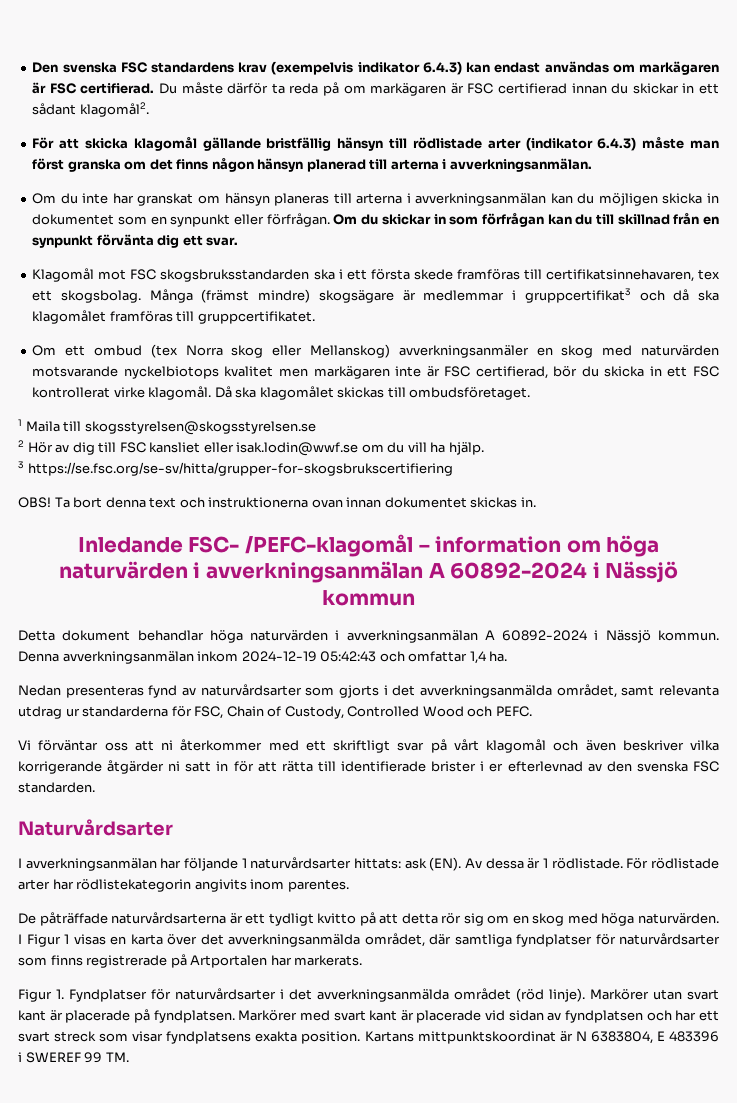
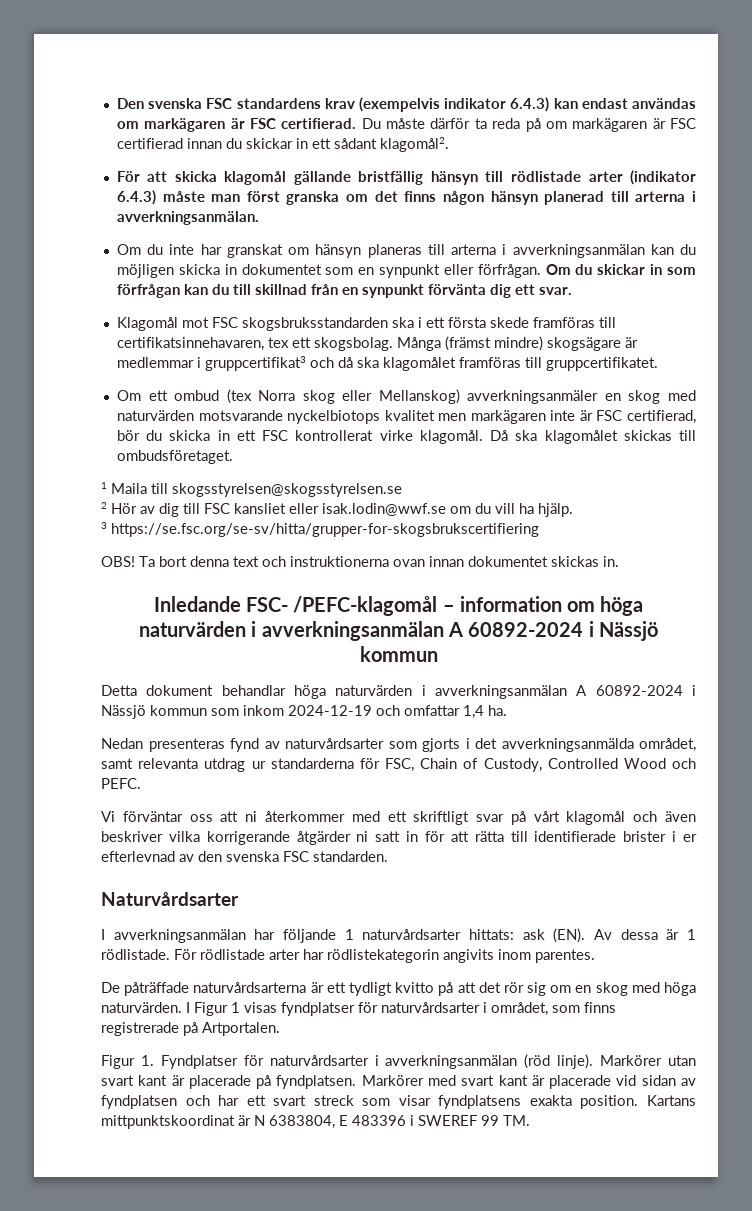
- Detta dokument behandlar höga naturvärden i avverkningsanmälan A 60892-2024 i Nässjö kommun. Denna avverkningsanmälan inkom 2024-12-19 05:42:43 och omfattar 1,4 ha.
+ Detta dokument behandlar höga naturvärden i avverkningsanmälan A 60892-2024 i Nässjö kommun som inkom 2024-12-19 och omfattar 1,4 ha.
- De påträffade naturvårdsarterna är ett tydligt kvitto på att detta rör sig om en skog med höga naturvärden.
+ De påträffade naturvårdsarterna är ett tydligt kvitto på att det rör sig om en skog med höga naturvärden.
- I Figur 1 visas en karta över det avverkningsanmälda området, där samtliga fyndplatser för naturvårdsarter som finns registrerade på Artportalen har markerats.
+ I Figur 1 visas fyndplatser för naturvårdsarter i området, som finns registrerade på Artportalen.
- Figur 1. Fyndplatser för naturvårdsarter i det avverkningsanmälda området (röd linje).
+ Figur 1. Fyndplatser för naturvårdsarter i avverkningsanmälan (röd linje).

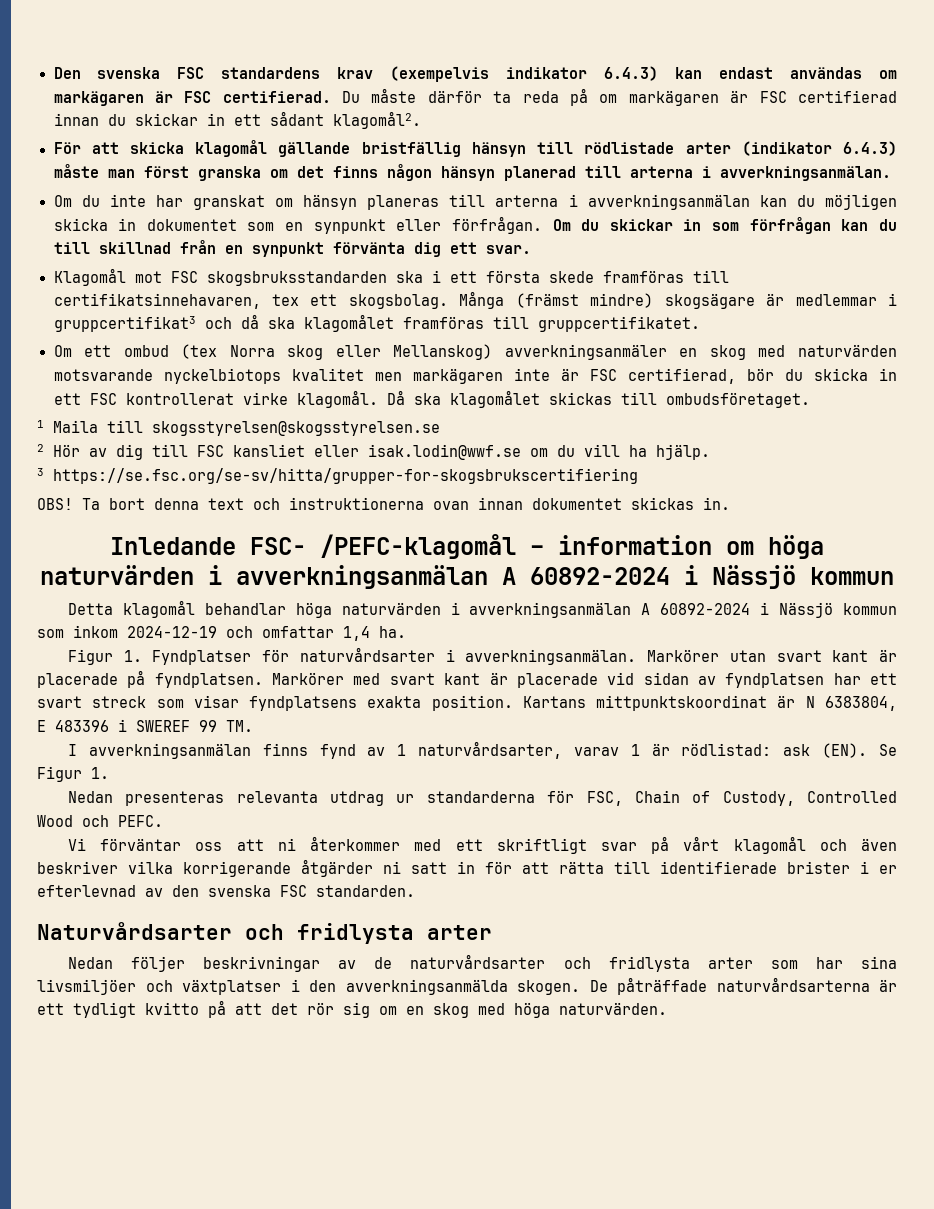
- Detta dokument behandlar höga naturvärden i avverkningsanmälan A 60892-2024 i Nässjö kommun som inkom 2024-12-19 och omfattar 1,4 ha.
+ Detta klagomål behandlar höga naturvärden i avverkningsanmälan A 60892-2024 i Nässjö kommun som inkom 2024-12-19 och omfattar 1,4 ha.
- Nedan presenteras fynd av naturvårdsarter som gjorts i det avverkningsanmälda området, samt relevanta utdrag ur standarderna för FSC, Chain of Custody, Controlled Wood och PEFC.
+ Figur 1. Fyndplatser för naturvårdsarter i avverkningsanmälan. Markörer utan svart kant är placerade på fyndplatsen. Markörer med svart kant är placerade vid sidan av fyndplatsen har ett svart streck som visar fyndplatsens exakta position. Kartans mittpunktskoordinat är N 6383804, E 483396 i SWEREF 99 TM.
+ I avverkningsanmälan finns fynd av 1 naturvårdsarter, varav 1 är rödlistad: ask (EN). Se Figur 1.
+ Nedan presenteras relevanta utdrag ur standarderna för FSC, Chain of Custody, Controlled Wood och PEFC.
- Naturvårdsarter
- I avverkningsanmälan har följande 1 naturvårdsarter hittats: ask (EN). Av dessa är 1 rödlistade. För rödlistade arter har rödlistekategorin angivits inom parentes.
- De påträffade naturvårdsarterna är ett tydligt kvitto på att det rör sig om en skog med höga naturvärden. I Figur 1 visas fyndplatser för naturvårdsarter i området, som finns registrerade på Artportalen.
- Figur 1. Fyndplatser för naturvårdsarter i avverkningsanmälan (röd linje). Markörer utan svart kant är placerade på fyndplatsen. Markörer med svart kant är placerade vid sidan av fyndplatsen och har ett svart streck som visar fyndplatsens exakta position. Kartans mittpunktskoordinat är N 6383804, E 483396 i SWEREF 99 TM.
+ Naturvårdsarter och fridlysta arter
+ Nedan följer beskrivningar av de naturvårdsarter och fridlysta arter som har sina livsmiljöer och växtplatser i den avverkningsanmälda skogen. De påträffade naturvårdsarterna är ett tydligt kvitto på att det rör sig om en skog med höga naturvärden.

